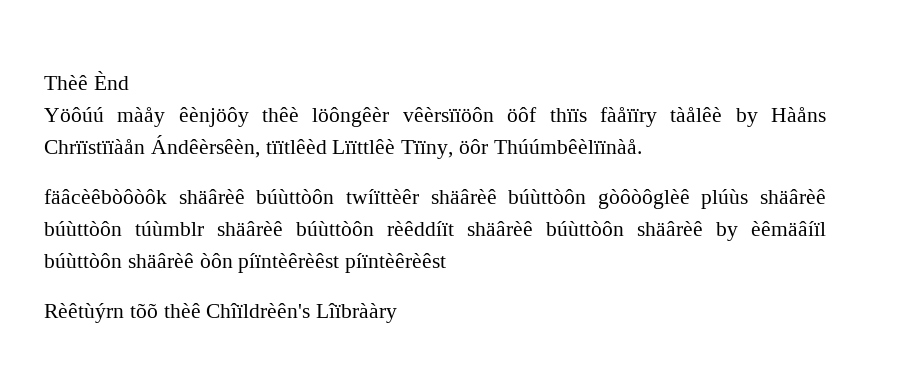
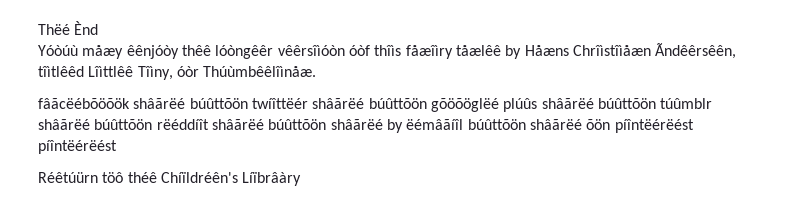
- Thèê Ènd
+ Thëé Ènd
- Yöôúú màåy êènjöôy thêè löôngêèr vêèrsïïöôn öôf thïïs fàåïïry tàålêè by Hàåns Chrïïstïïàån Ándêèrsêèn, tïïtlêèd Lïïttlêè Tïïny, öôr Thúúmbêèlïïnàå.
- fäâcèêbòôòôk shäârèê búùttòôn twíïttèêr shäârèê búùttòôn gòôòôglèê plúùs shäârèê búùttòôn túùmblr shäârèê búùttòôn rèêddíït shäârèê búùttòôn shäârèê by èêmäâíïl búùttòôn shäârèê òôn píïntèêrèêst píïntèêrèêst
- Rèêtùýrn tõõ thèê Chîïldrèên's Lîïbrààry
+ Yóòúù måæy êênjóòy thêê lóòngêêr vêêrsîìóòn óòf thîìs fåæîìry tåælêê by Håæns Chrîìstîìåæn Ãndêêrsêên, tîìtlêêd Lîìttlêê Tîìny, óòr Thúùmbêêlîìnåæ.
+ fâãcëébõöõök shâãrëé búûttõön twíîttëér shâãrëé búûttõön gõöõöglëé plúûs shâãrëé búûttõön túûmblr shâãrëé búûttõön rëéddíît shâãrëé búûttõön shâãrëé by ëémâãíîl búûttõön shâãrëé õön píîntëérëést píîntëérëést
+ Réêtúürn töô théê Chíïldréên's Líïbrâàry

